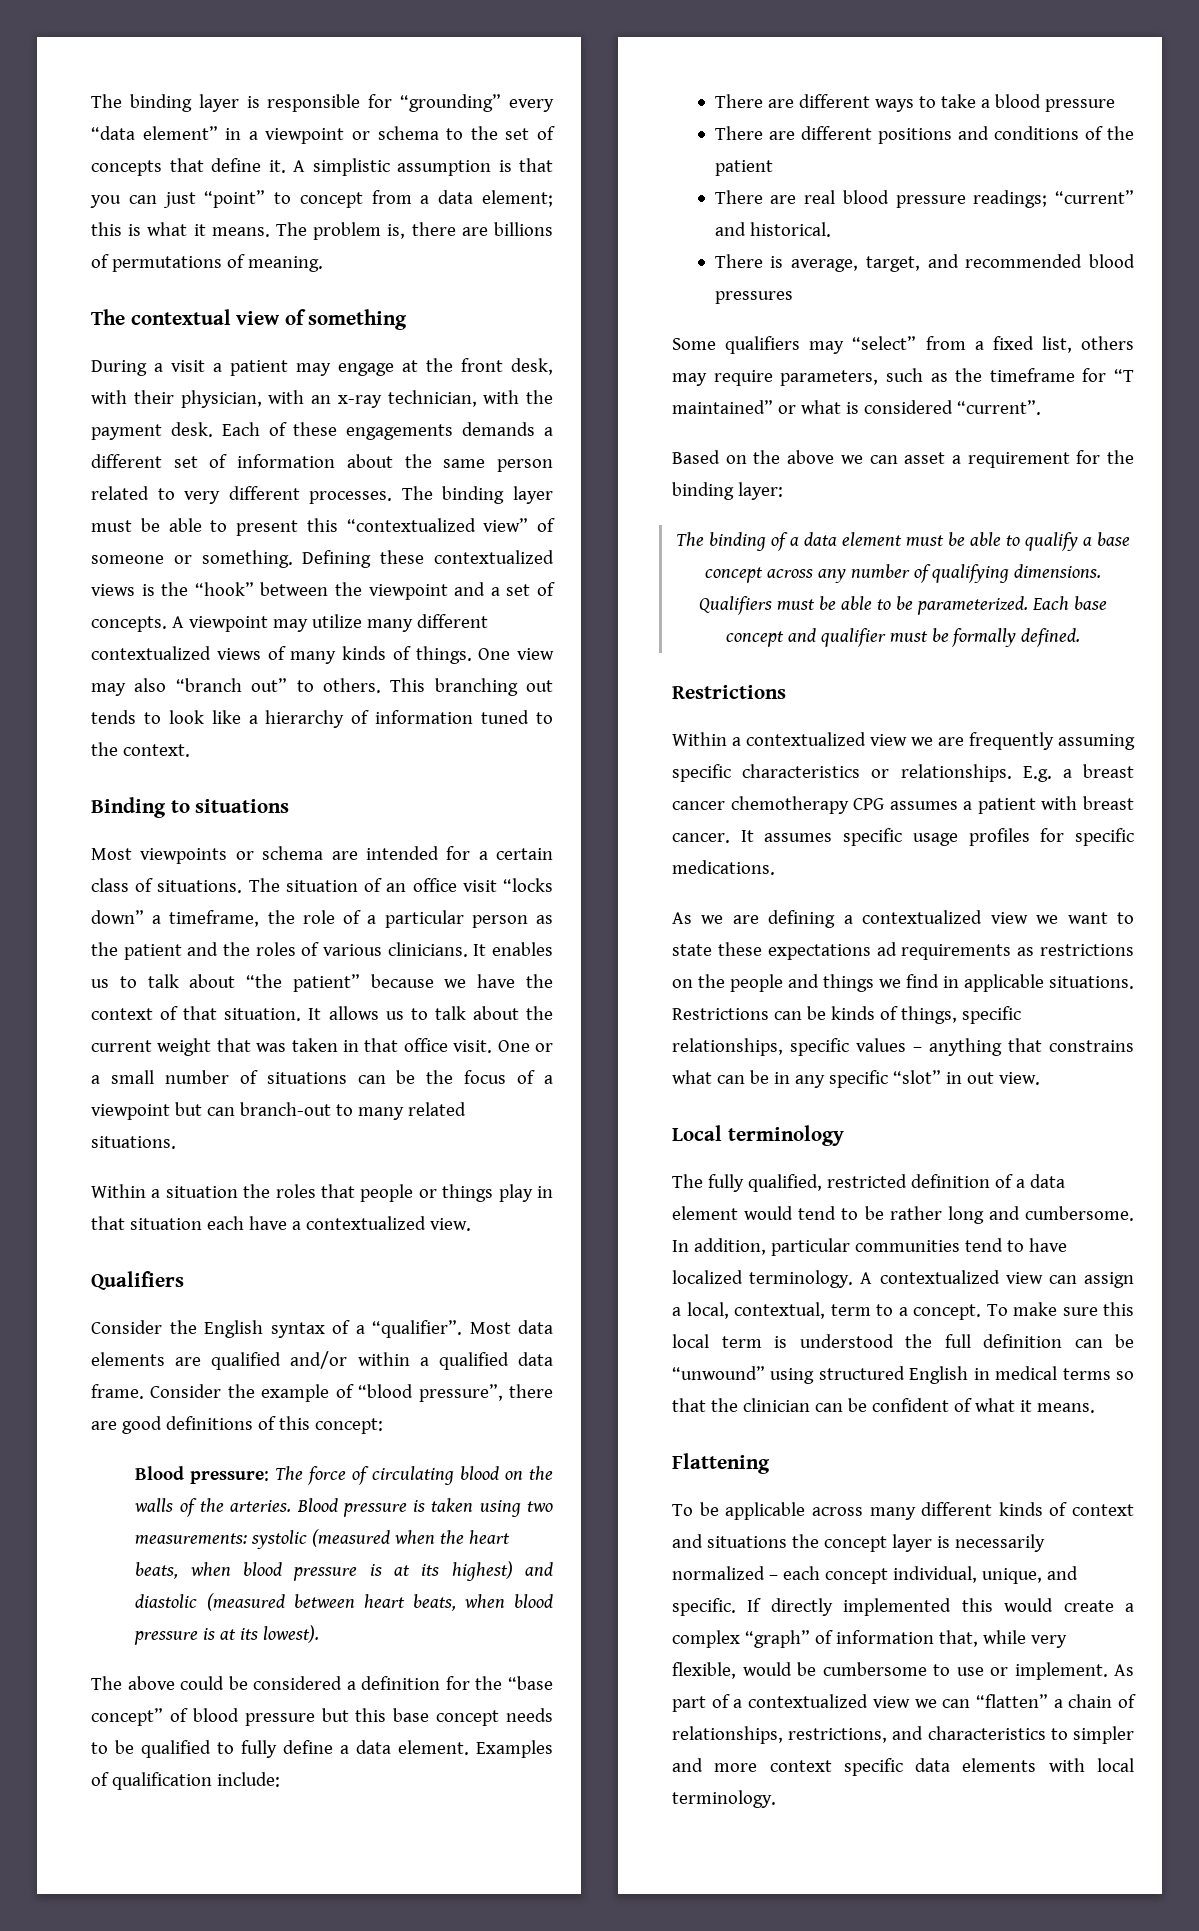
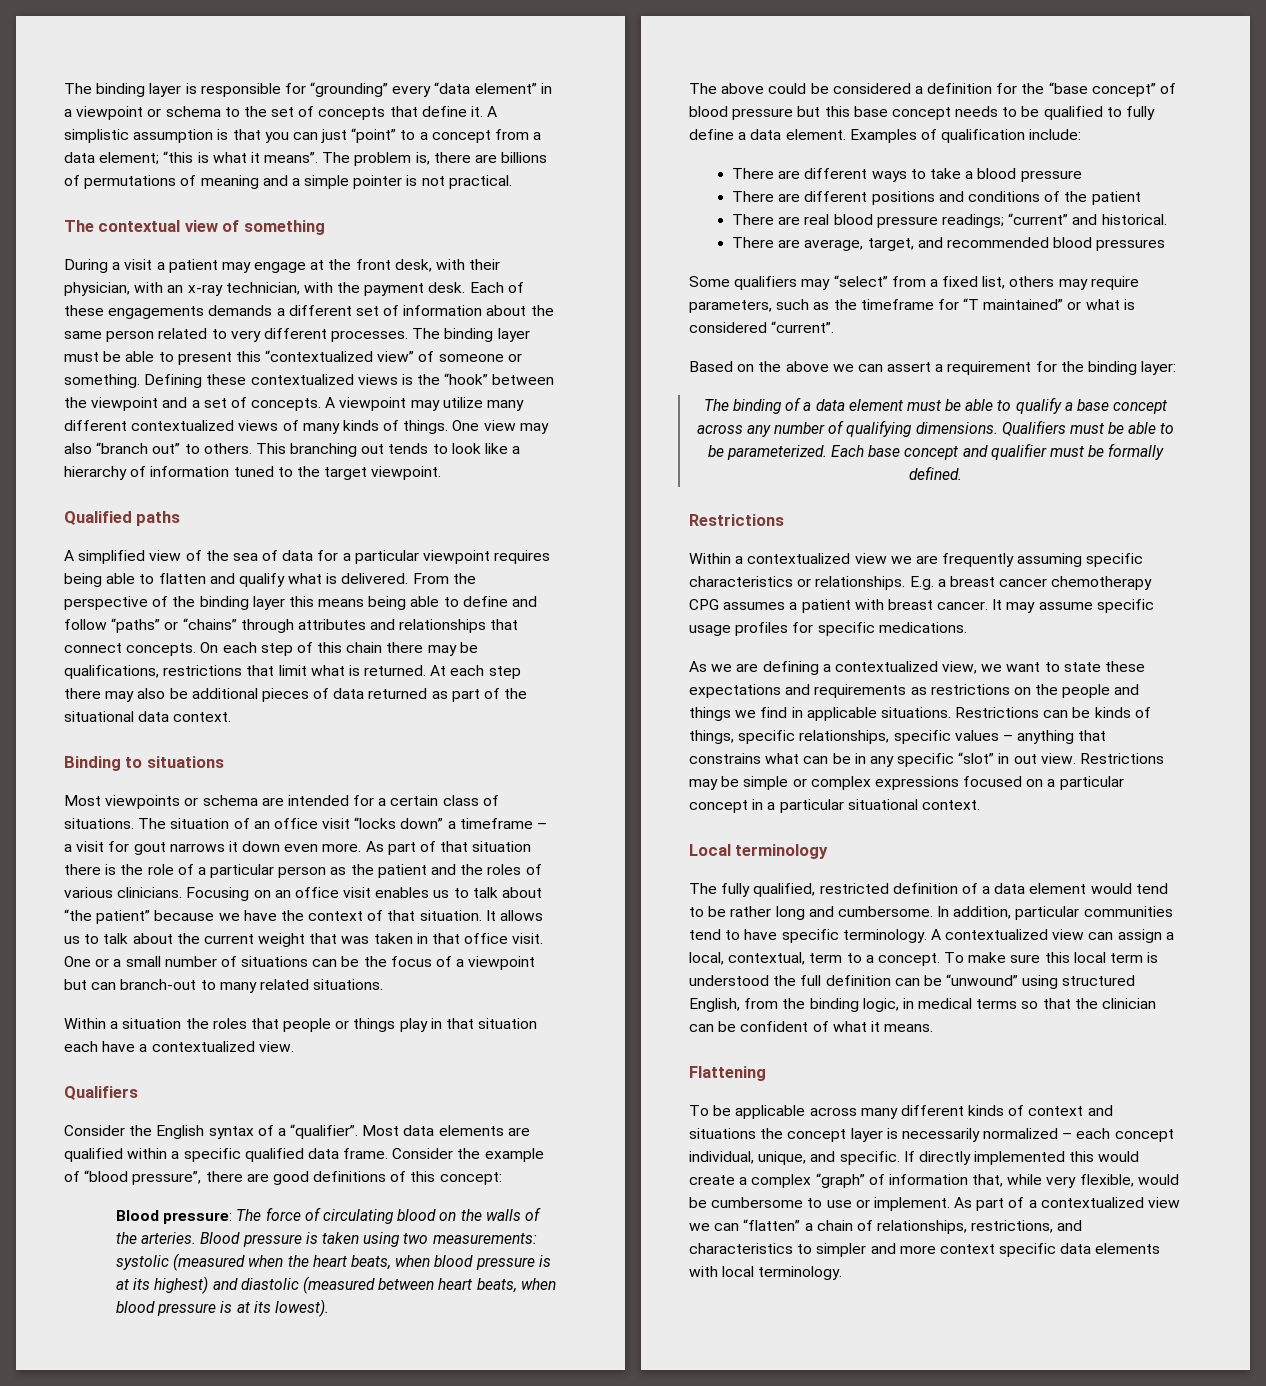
- A simplistic assumption is that you can just “point” to concept from a data element; this is what it means.
+ A simplistic assumption is that you can just “point” to a concept from a data element; “this is what it means”.
- The problem is, there are billions of permutations of meaning.
+ The problem is, there are billions of permutations of meaning and a simple pointer is not practical.
- This branching out tends to look like a hierarchy of information tuned to the context.
+ This branching out tends to look like a hierarchy of information tuned to the target viewpoint.
+ Qualified paths
+ A simplified view of the sea of data for a particular viewpoint requires being able to flatten and qualify what is delivered. From the perspective of the binding layer this means being able to define and follow “paths” or “chains” through attributes and relationships that connect concepts. On each step of this chain there may be qualifications, restrictions that limit what is returned. At each step there may also be additional pieces of data returned as part of the situational data context.
- The situation of an office visit “locks down” a timeframe, the role of a particular person as the patient and the roles of various clinicians.
+ The situation of an office visit “locks down” a timeframe – a visit for gout narrows it down even more. As part of that situation there is the role of a particular person as the patient and the roles of various clinicians.
- It enables us to talk about “the patient” because we have the context of that situation.
+ Focusing on an office visit enables us to talk about “the patient” because we have the context of that situation.
- Most data elements are qualified and/or within a qualified data frame.
+ Most data elements are qualified within a specific qualified data frame.
- There is average, target, and recommended blood pressures
+ There are average, target, and recommended blood pressures
- Based on the above we can asset a requirement for the binding layer:
+ Based on the above we can assert a requirement for the binding layer:
- It assumes specific usage profiles for specific medications.
+ It may assume specific usage profiles for specific medications.
- As we are defining a contextualized view we want to state these expectations ad requirements as restrictions on the people and things we find in applicable situations.
+ As we are defining a contextualized view, we want to state these expectations and requirements as restrictions on the people and things we find in applicable situations.
+ Restrictions may be simple or complex expressions focused on a particular concept in a particular situational context.
- In addition, particular communities tend to have localized terminology.
+ In addition, particular communities tend to have specific terminology.
- To make sure this local term is understood the full definition can be “unwound” using structured English in medical terms so that the clinician can be confident of what it means.
+ To make sure this local term is understood the full definition can be “unwound” using structured English, from the binding logic, in medical terms so that the clinician can be confident of what it means.

